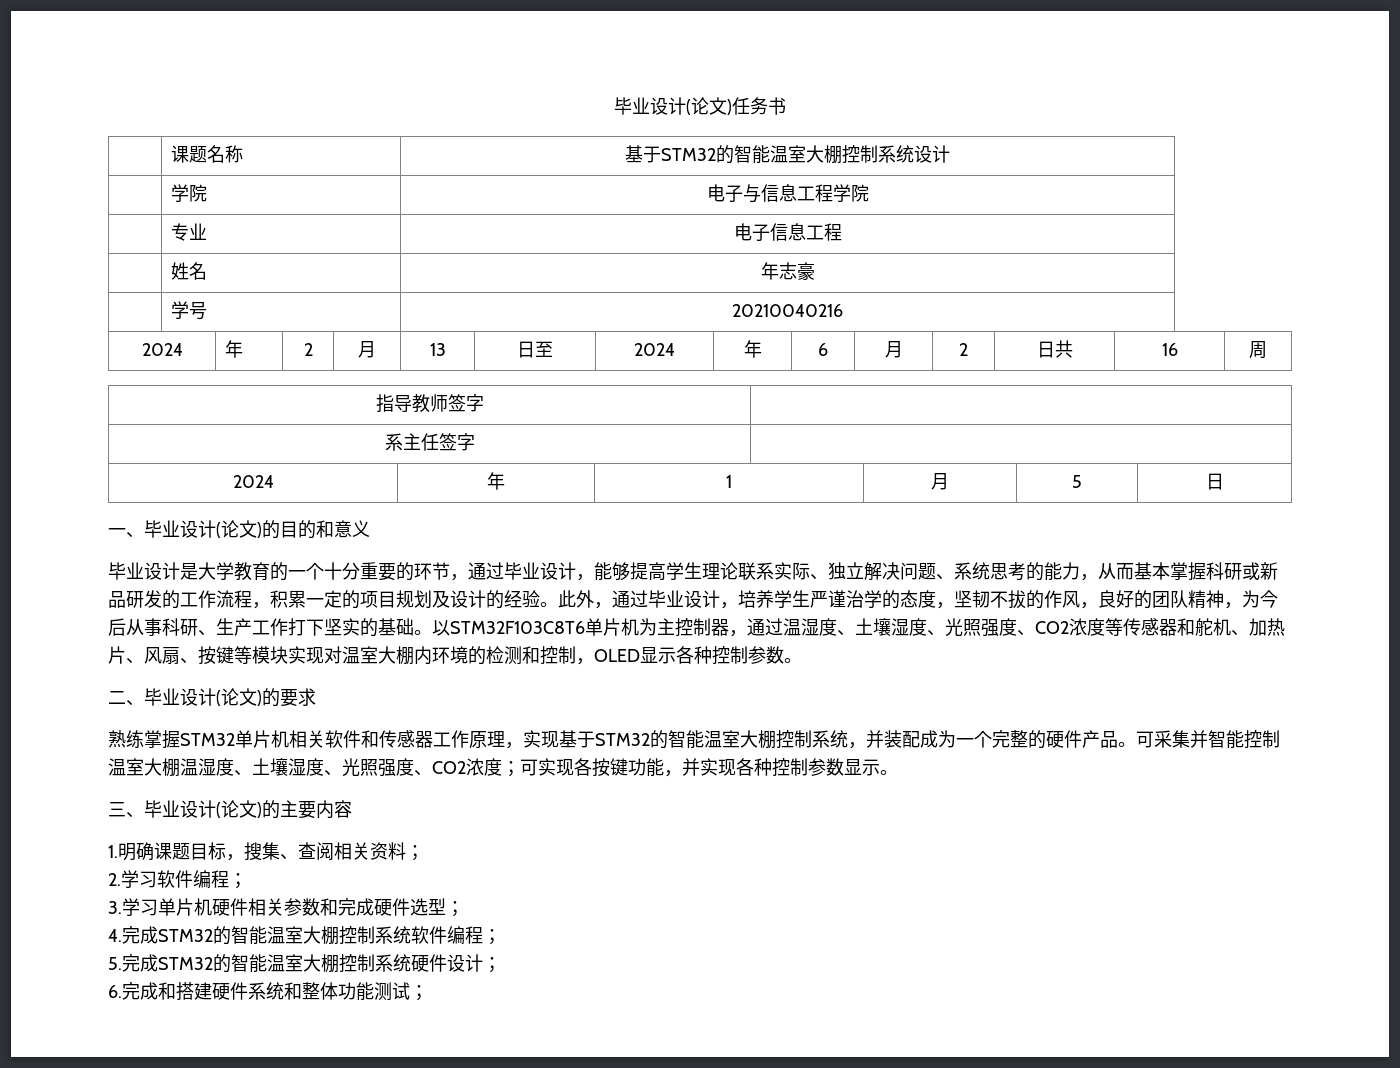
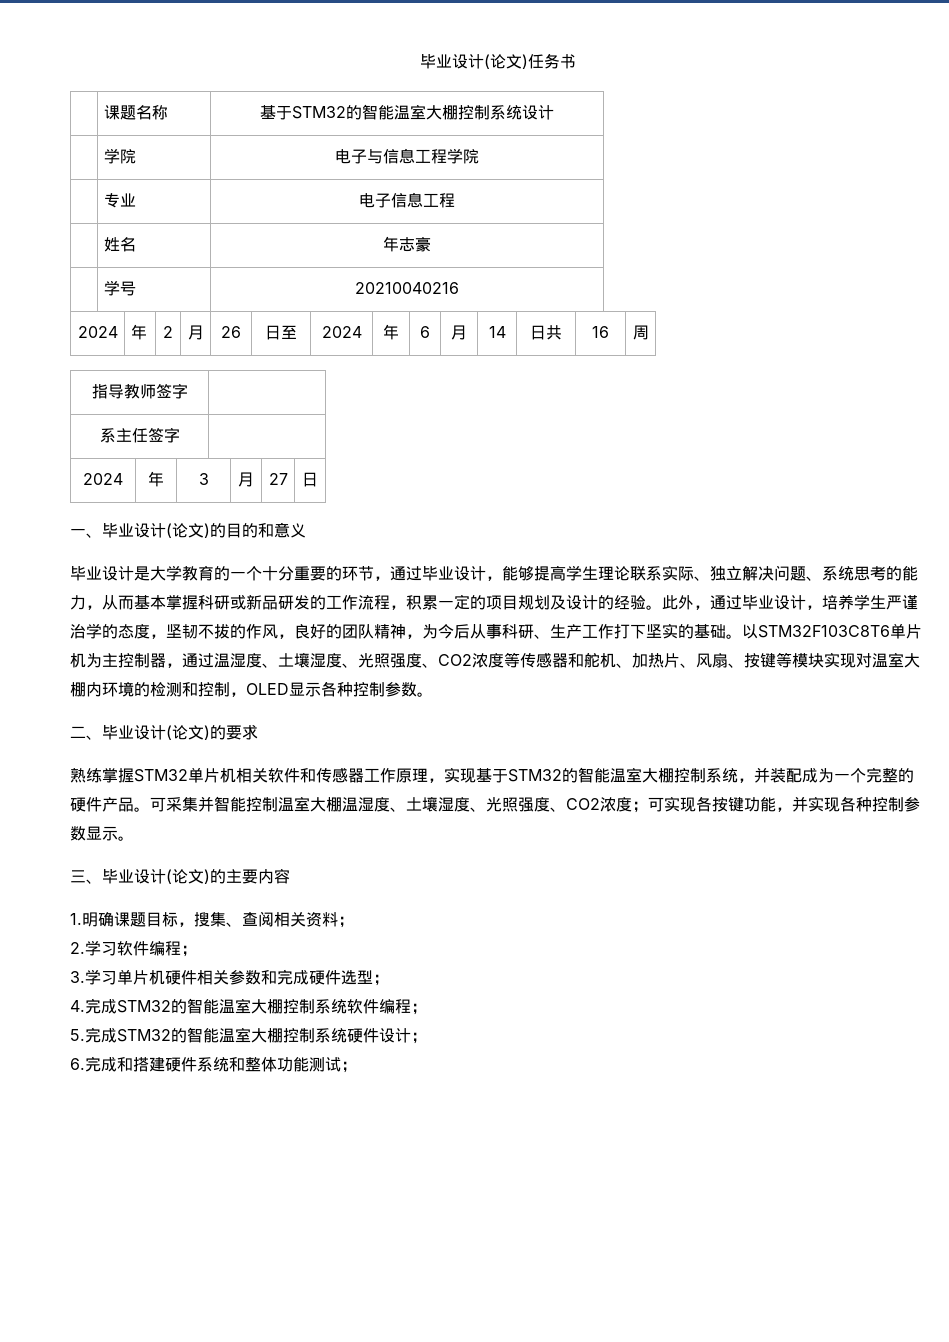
- 2024 | 年 | 2 | 月 | 13 | 日至 | 2024 | 年 | 6 | 月 | 2 | 日共 | 16 | 周
+ 2024 | 年 | 2 | 月 | 26 | 日至 | 2024 | 年 | 6 | 月 | 14 | 日共 | 16 | 周
- 2024 | 年 | 1 | 月 | 5 | 日
+ 2024 | 年 | 3 | 月 | 27 | 日

